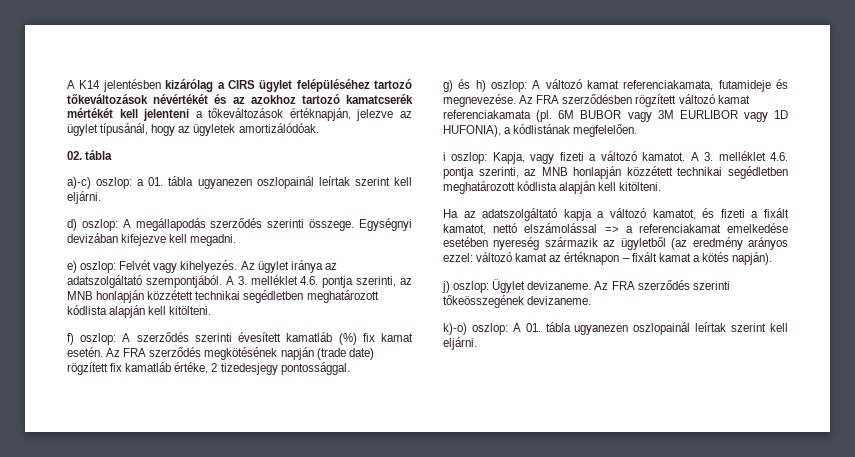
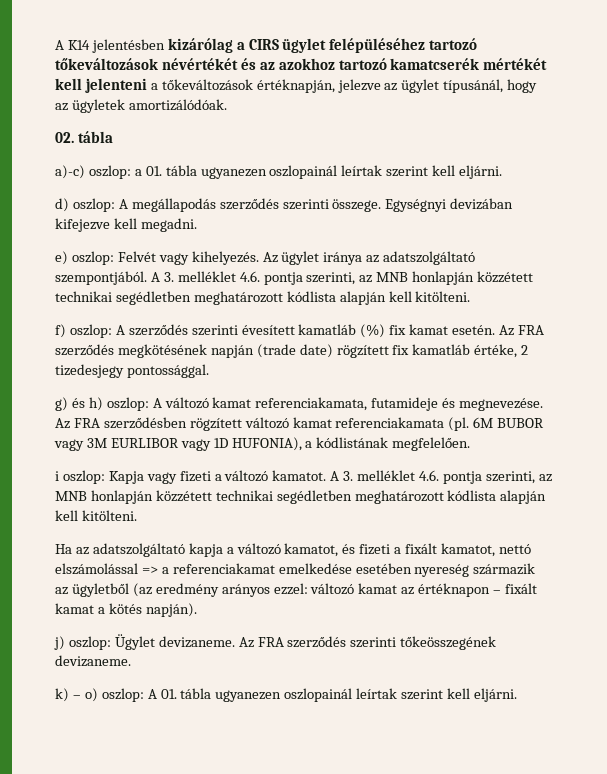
- i oszlop: Kapja, vagy fizeti a változó kamatot.
+ i oszlop: Kapja vagy fizeti a változó kamatot.
- k)-o) oszlop: A 01. tábla ugyanezen oszlopainál leírtak szerint kell eljárni.
+ k) – o) oszlop: A 01. tábla ugyanezen oszlopainál leírtak szerint kell eljárni.

